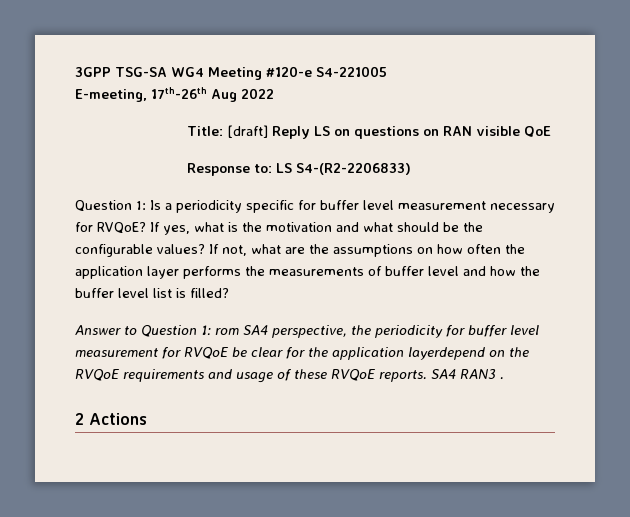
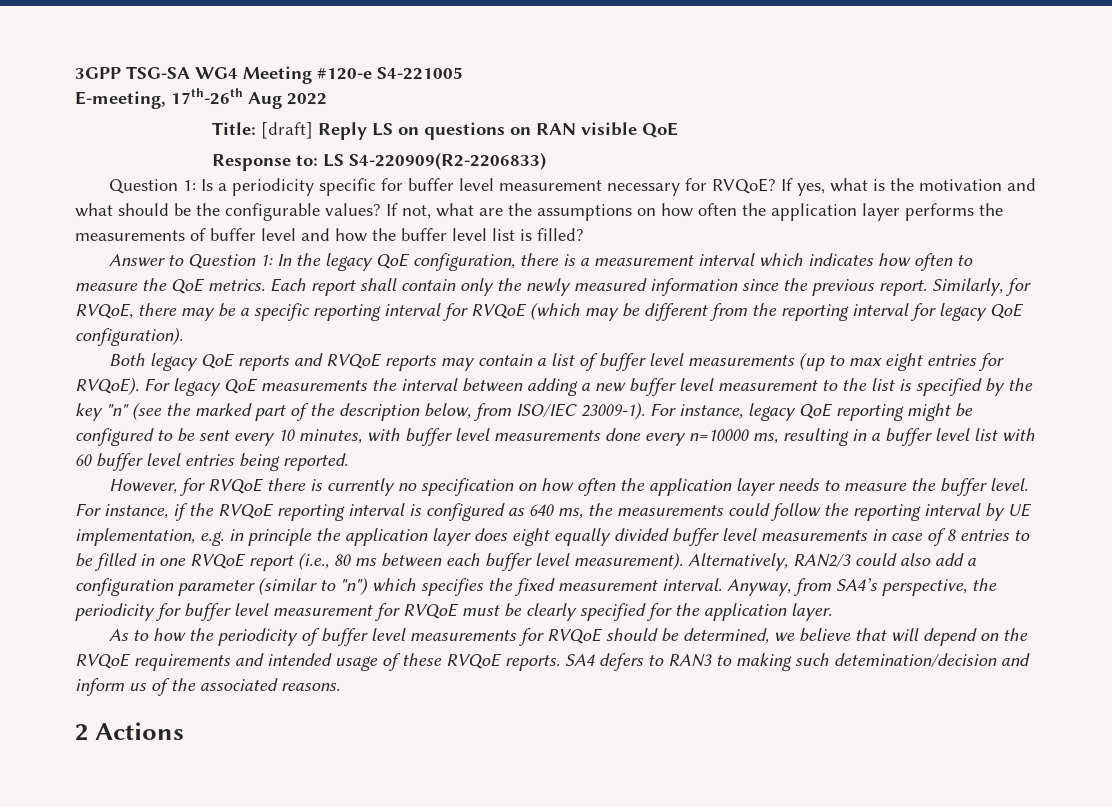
- Response to: LS S4-(R2-2206833)
+ Response to: LS S4-220909(R2-2206833)
- Answer to Question 1: rom SA4 perspective, the periodicity for buffer level measurement for RVQoE be clear for the application layerdepend on the RVQoE requirements and usage of these RVQoE reports.
+ Answer to Question 1: In the legacy QoE configuration, there is a measurement interval which indicates how often to measure the QoE metrics. Each report shall contain only the newly measured information since the previous report. Similarly, for RVQoE, there may be a specific reporting interval for RVQoE (which may be different from the reporting interval for legacy QoE configuration).
+ Both legacy QoE reports and RVQoE reports may contain a list of buffer level measurements (up to max eight entries for RVQoE). For legacy QoE measurements the interval between adding a new buffer level measurement to the list is specified by the key "n" (see the marked part of the description below, from ISO/IEC 23009-1). For instance, legacy QoE reporting might be configured to be sent every 10 minutes, with buffer level measurements done every n=10000 ms, resulting in a buffer level list with 60 buffer level entries being reported.
+ However, for RVQoE there is currently no specification on how often the application layer needs to measure the buffer level. For instance, if the RVQoE reporting interval is configured as 640 ms, the measurements could follow the reporting interval by UE implementation, e.g. in principle the application layer does eight equally divided buffer level measurements in case of 8 entries to be filled in one RVQoE report (i.e., 80 ms between each buffer level measurement). Alternatively, RAN2/3 could also add a configuration parameter (similar to "n") which specifies the fixed measurement interval. Anyway, from SA4’s perspective, the periodicity for buffer level measurement for RVQoE must be clearly specified for the application layer.
+ As to how the periodicity of buffer level measurements for RVQoE should be determined, we believe that will depend on the RVQoE requirements and intended usage of these RVQoE reports.
- SA4 RAN3 .
+ SA4 defers to RAN3 to making such detemination/decision and inform us of the associated reasons.

